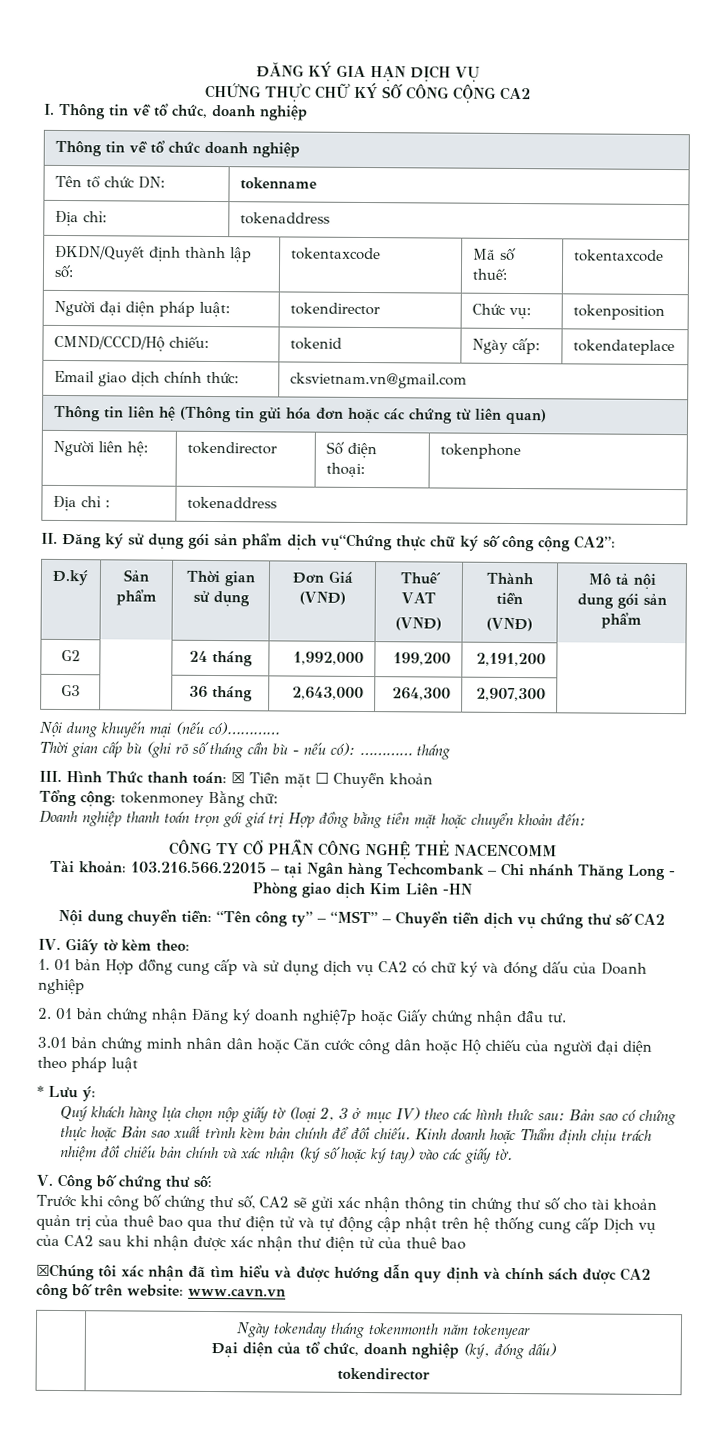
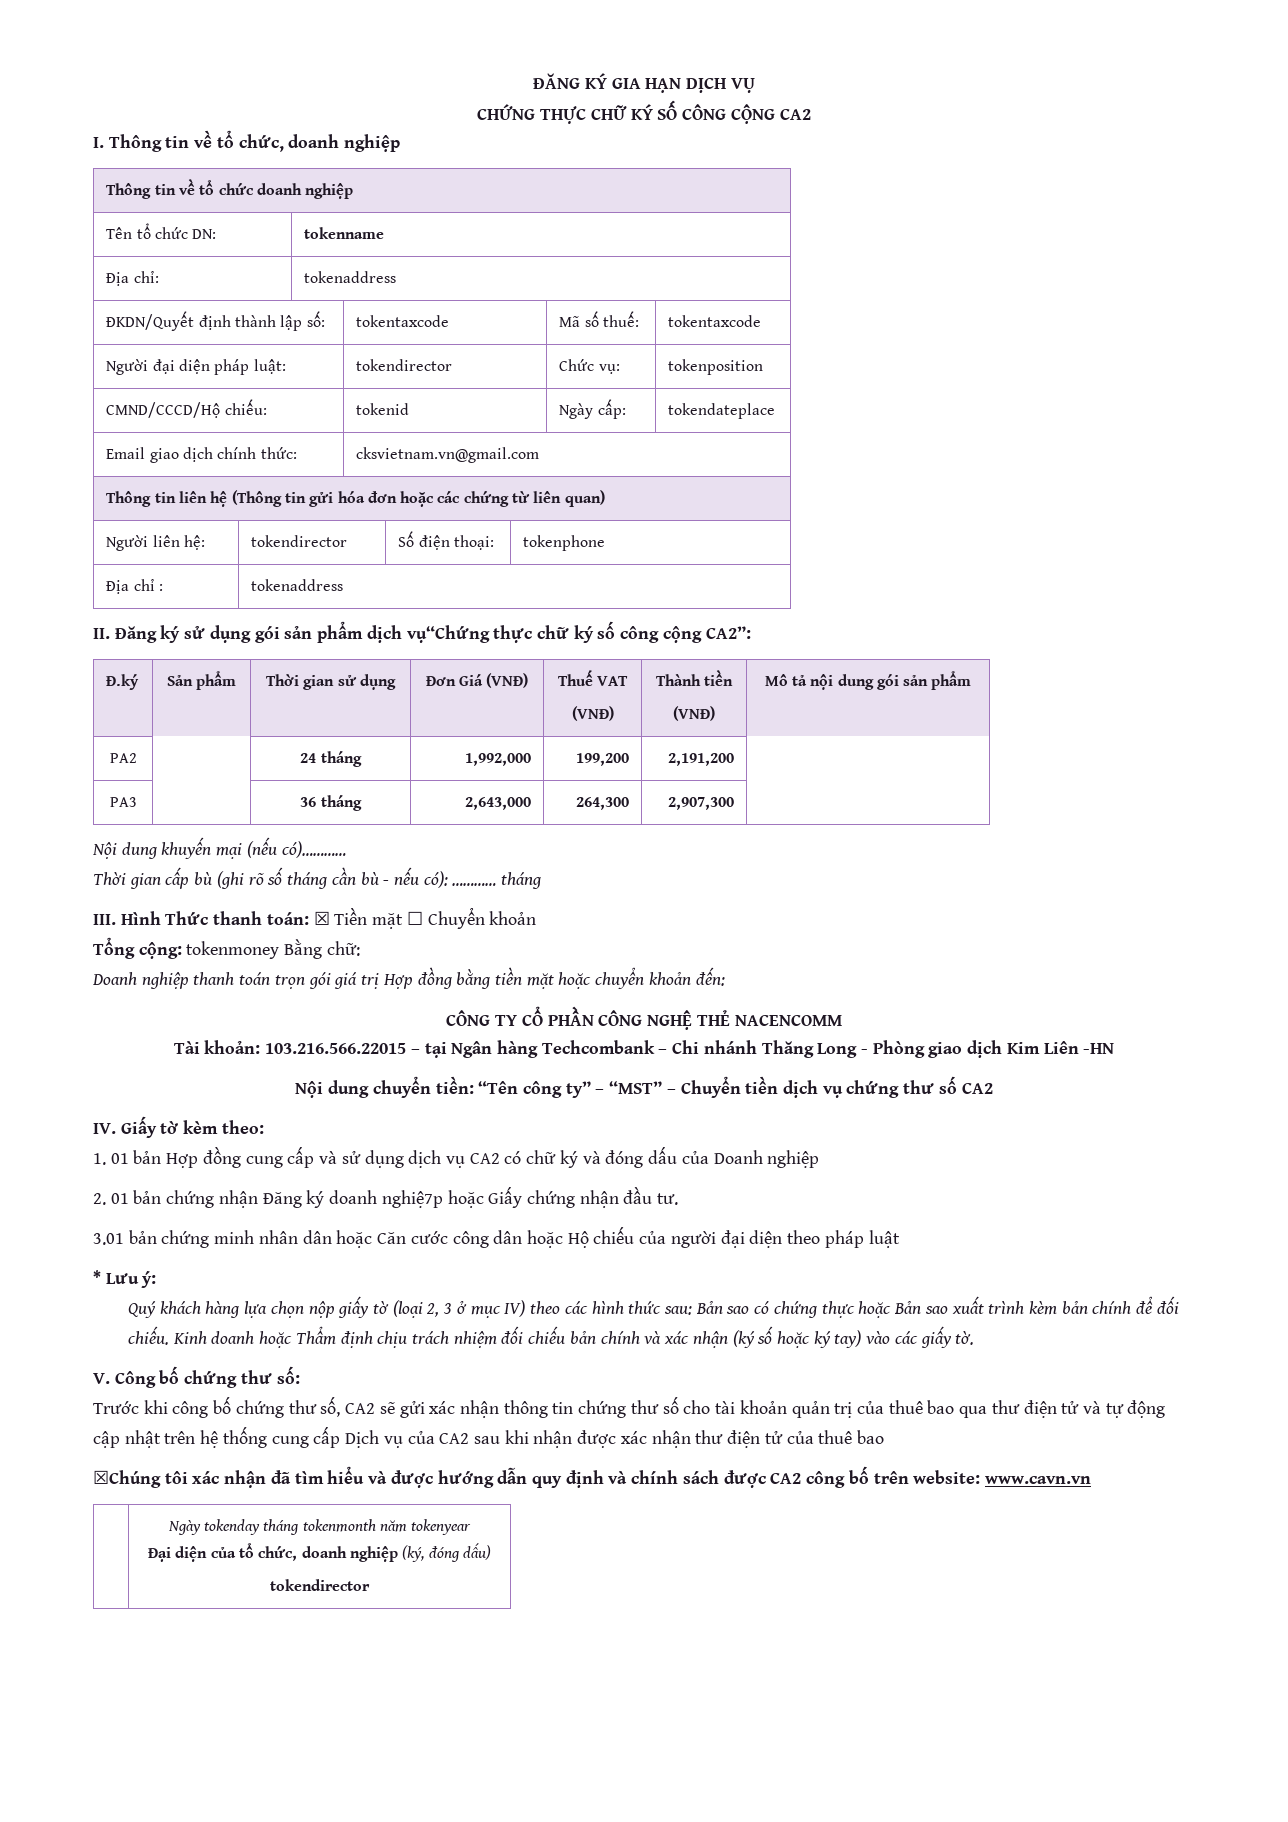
- G2 | | 24 tháng | 1,992,000 | 199,200 | 2,191,200 |
+ PA2 | | 24 tháng | 1,992,000 | 199,200 | 2,191,200 |
- G3 | | 36 tháng | 2,643,000 | 264,300 | 2,907,300 |
+ PA3 | | 36 tháng | 2,643,000 | 264,300 | 2,907,300 |

